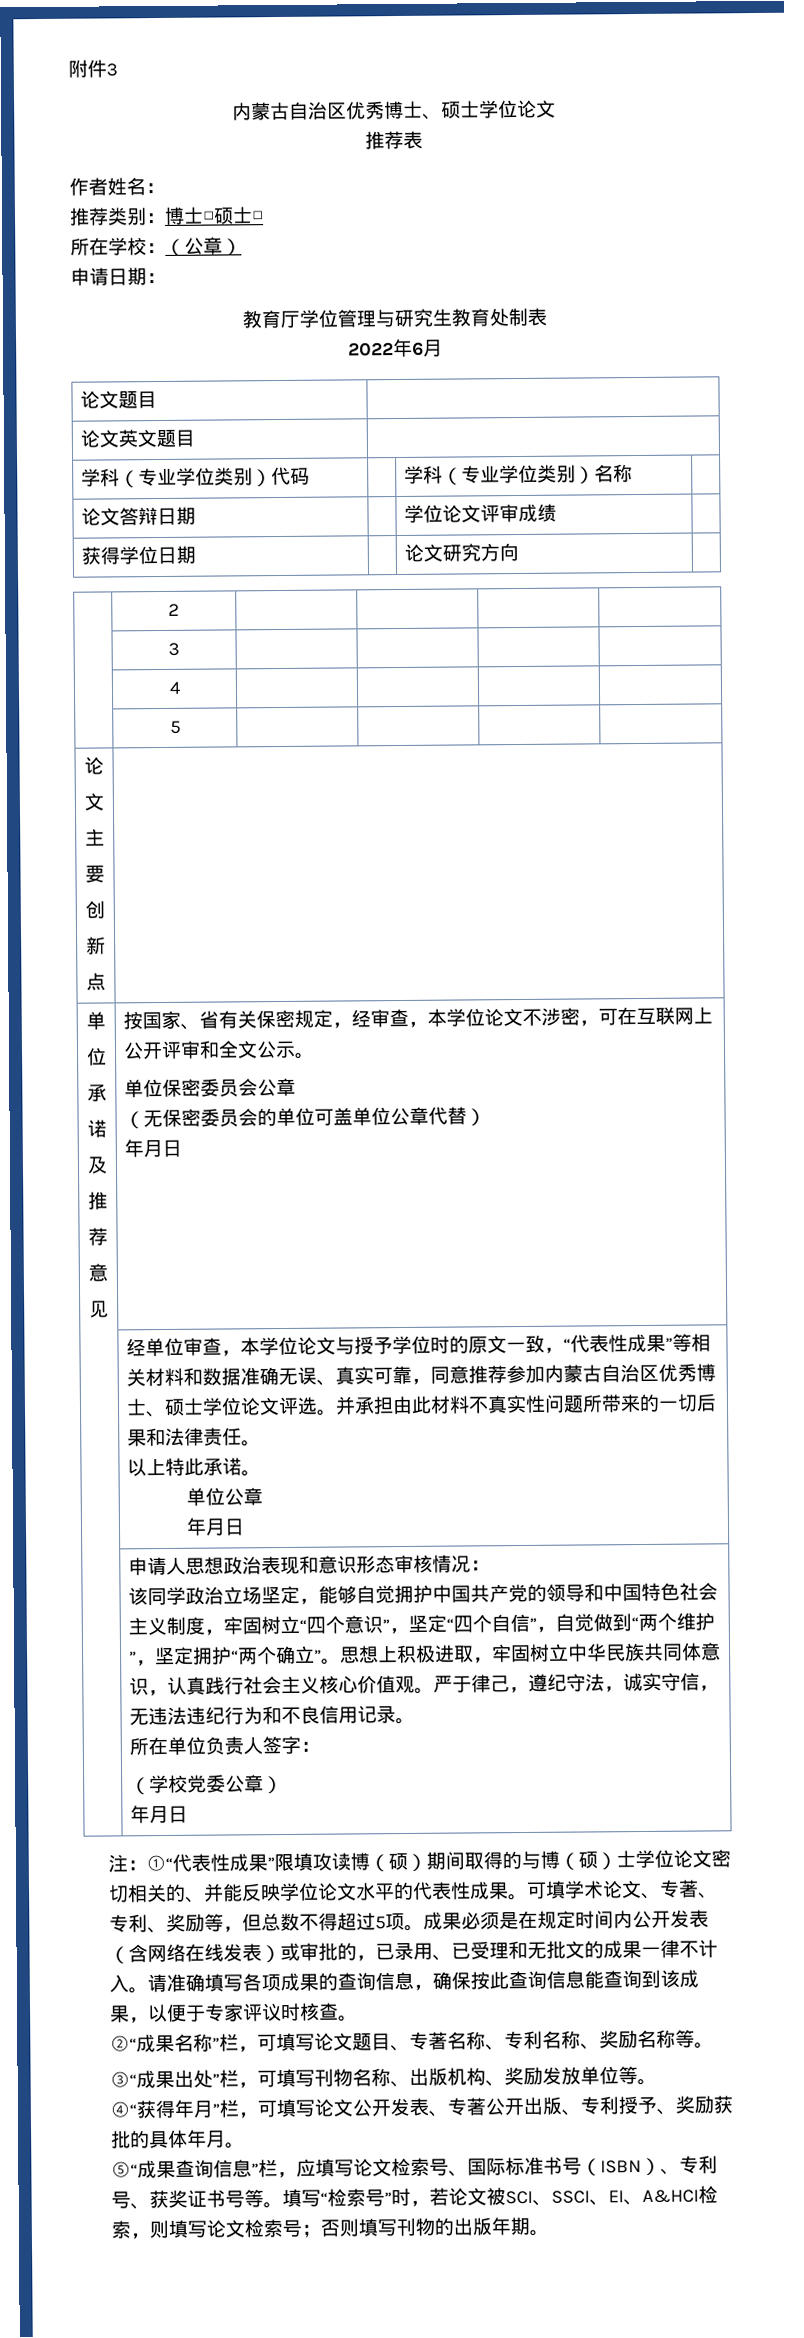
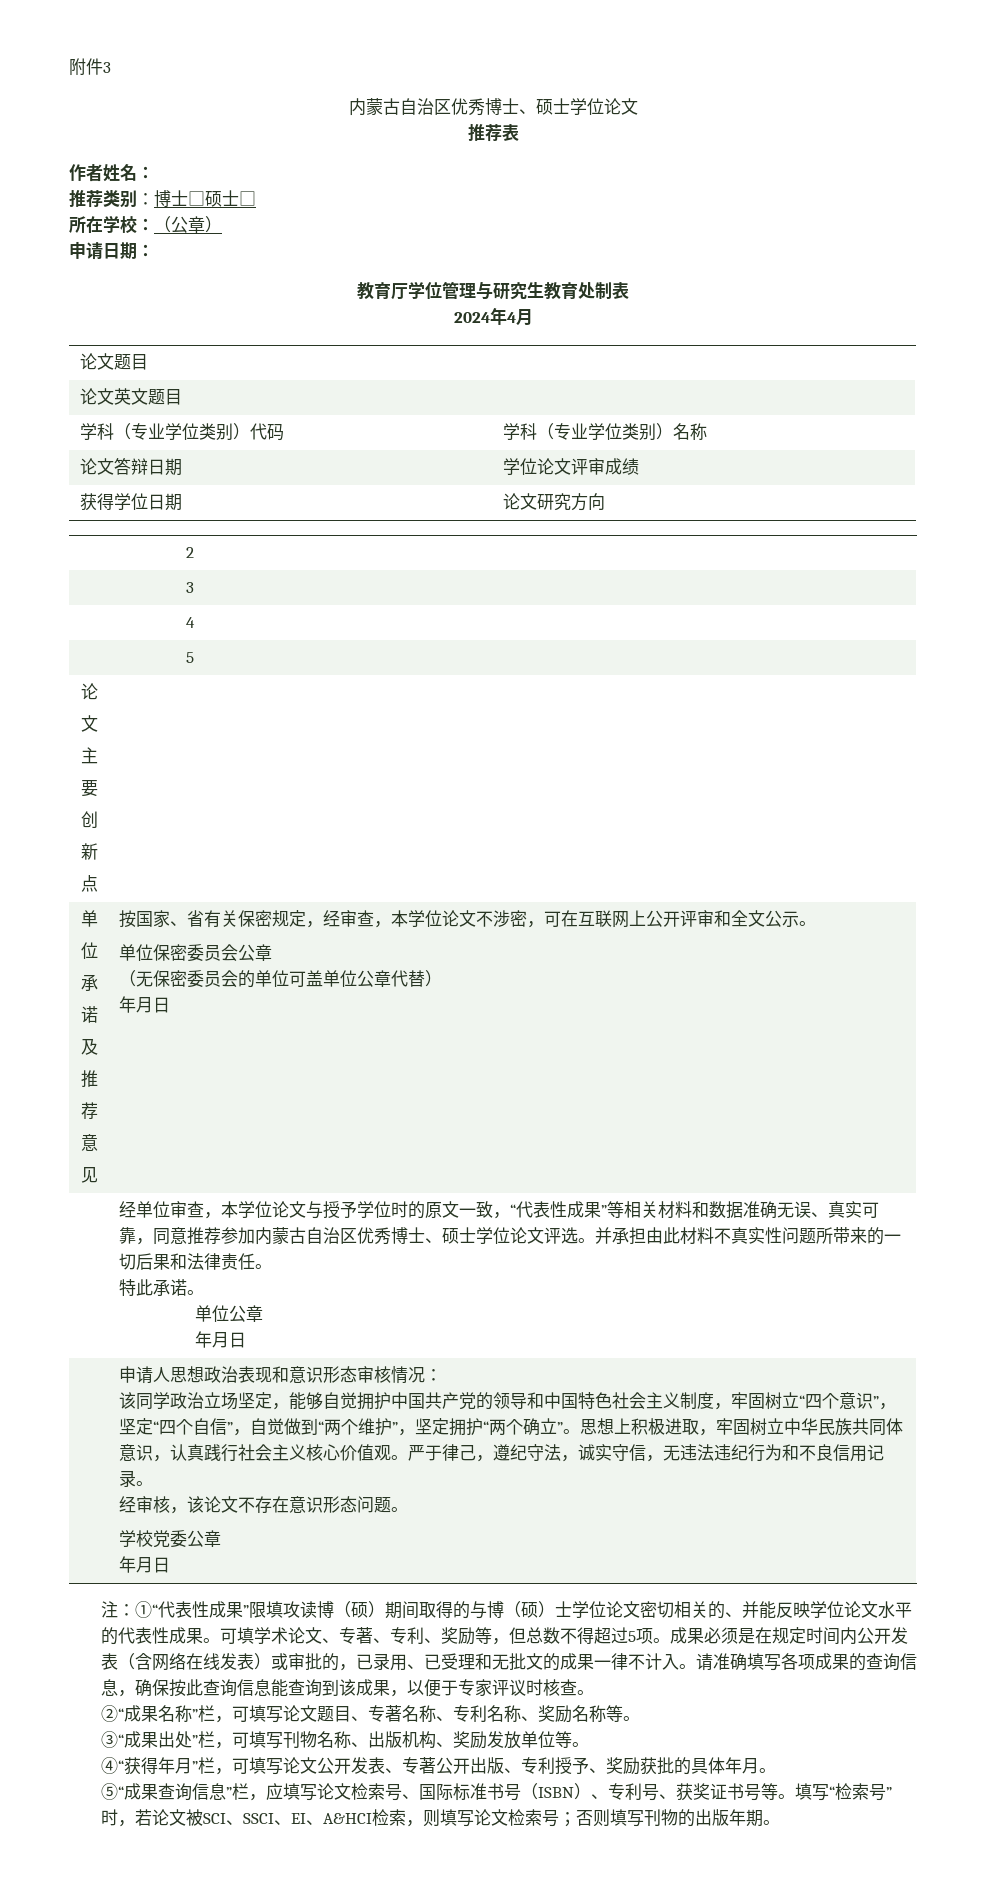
- 2022年6月
+ 2024年4月
- 以上特此承诺。
+ 特此承诺。
- 所在单位负责人签字：
- （学校党委公章）
+ 经审核，该论文不存在意识形态问题。
+ 学校党委公章

